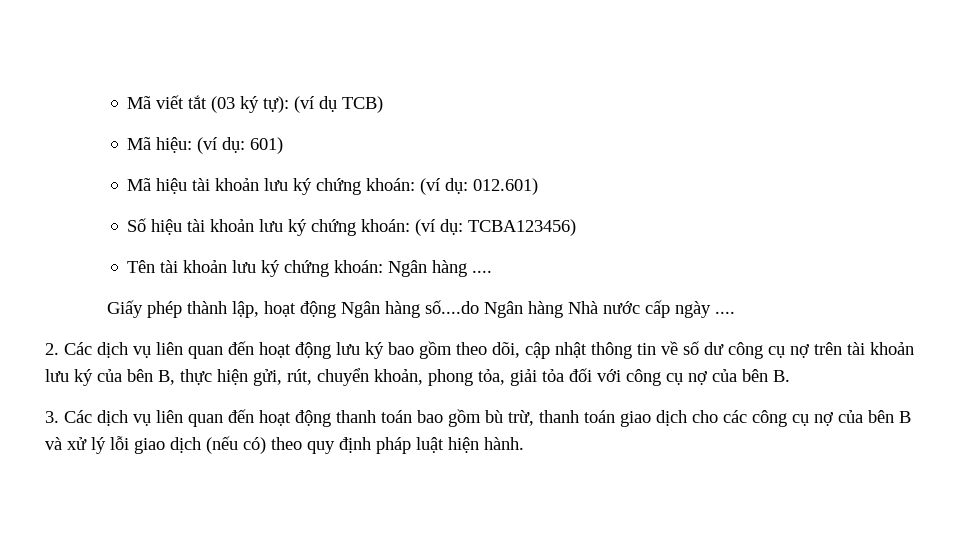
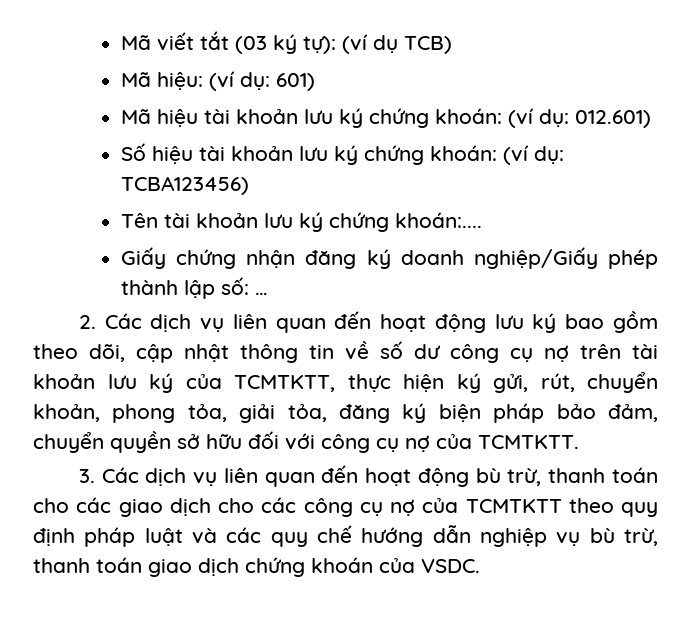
- Tên tài khoản lưu ký chứng khoán: Ngân hàng ....
- Giấy phép thành lập, hoạt động Ngân hàng số....do Ngân hàng Nhà nước cấp ngày ....
+ Tên tài khoản lưu ký chứng khoán:....
+ Giấy chứng nhận đăng ký doanh nghiệp/Giấy phép thành lập số: …
- 2. Các dịch vụ liên quan đến hoạt động lưu ký bao gồm theo dõi, cập nhật thông tin về số dư công cụ nợ trên tài khoản lưu ký của bên B, thực hiện gửi, rút, chuyển khoản, phong tỏa, giải tỏa đối với công cụ nợ của bên B.
+ 2. Các dịch vụ liên quan đến hoạt động lưu ký bao gồm theo dõi, cập nhật thông tin về số dư công cụ nợ trên tài khoản lưu ký của TCMTKTT, thực hiện ký gửi, rút, chuyển khoản, phong tỏa, giải tỏa, đăng ký biện pháp bảo đảm, chuyển quyền sở hữu đối với công cụ nợ của TCMTKTT.
- 3. Các dịch vụ liên quan đến hoạt động thanh toán bao gồm bù trừ, thanh toán giao dịch cho các công cụ nợ của bên B và xử lý lỗi giao dịch (nếu có) theo quy định pháp luật hiện hành.
+ 3. Các dịch vụ liên quan đến hoạt động bù trừ, thanh toán cho các giao dịch cho các công cụ nợ của TCMTKTT theo quy định pháp luật và các quy chế hướng dẫn nghiệp vụ bù trừ, thanh toán giao dịch chứng khoán của VSDC.

